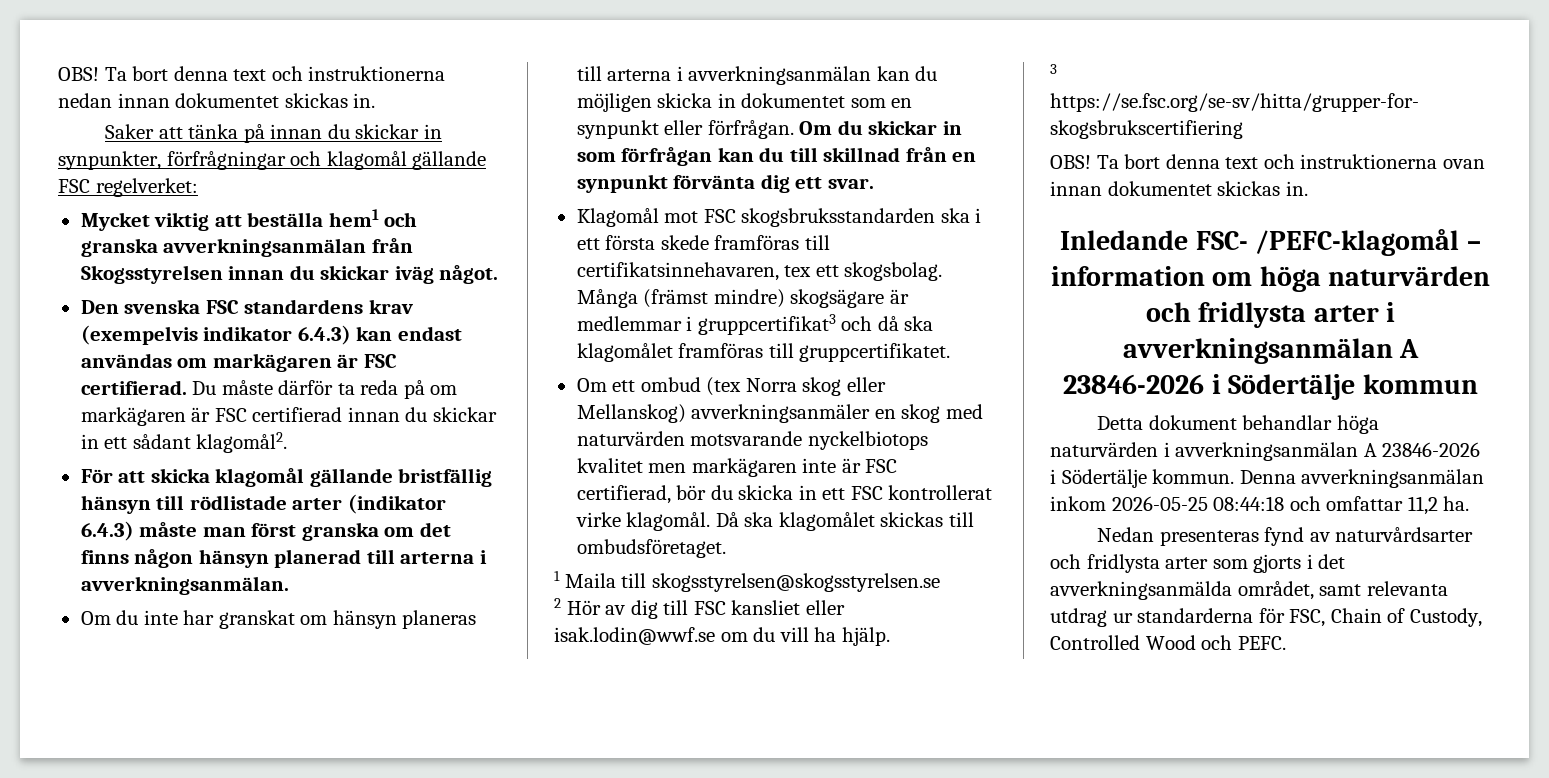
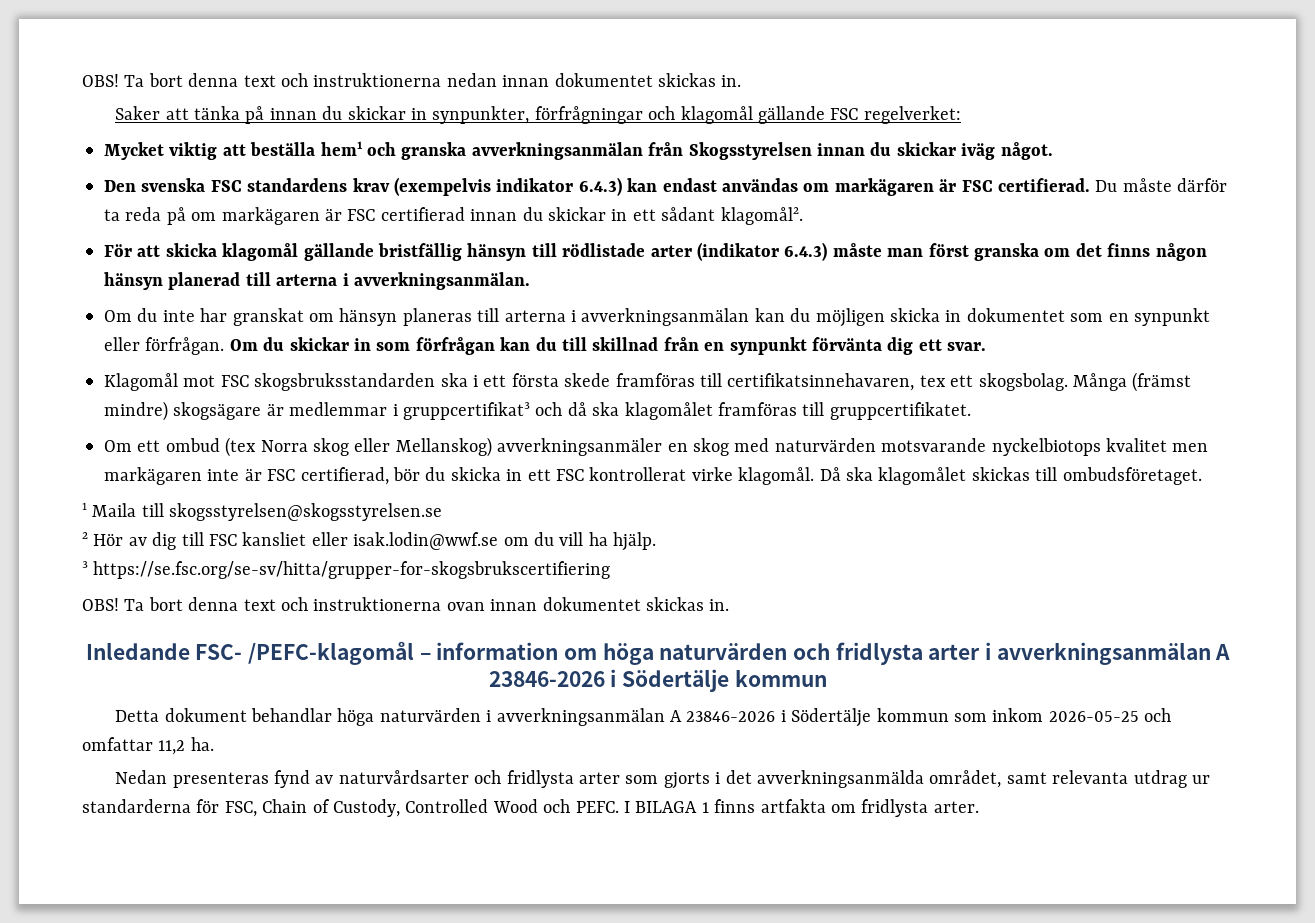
- Detta dokument behandlar höga naturvärden i avverkningsanmälan A 23846-2026 i Södertälje kommun. Denna avverkningsanmälan inkom 2026-05-25 08:44:18 och omfattar 11,2 ha.
+ Detta dokument behandlar höga naturvärden i avverkningsanmälan A 23846-2026 i Södertälje kommun som inkom 2026-05-25 och omfattar 11,2 ha.
+ I BILAGA 1 finns artfakta om fridlysta arter.

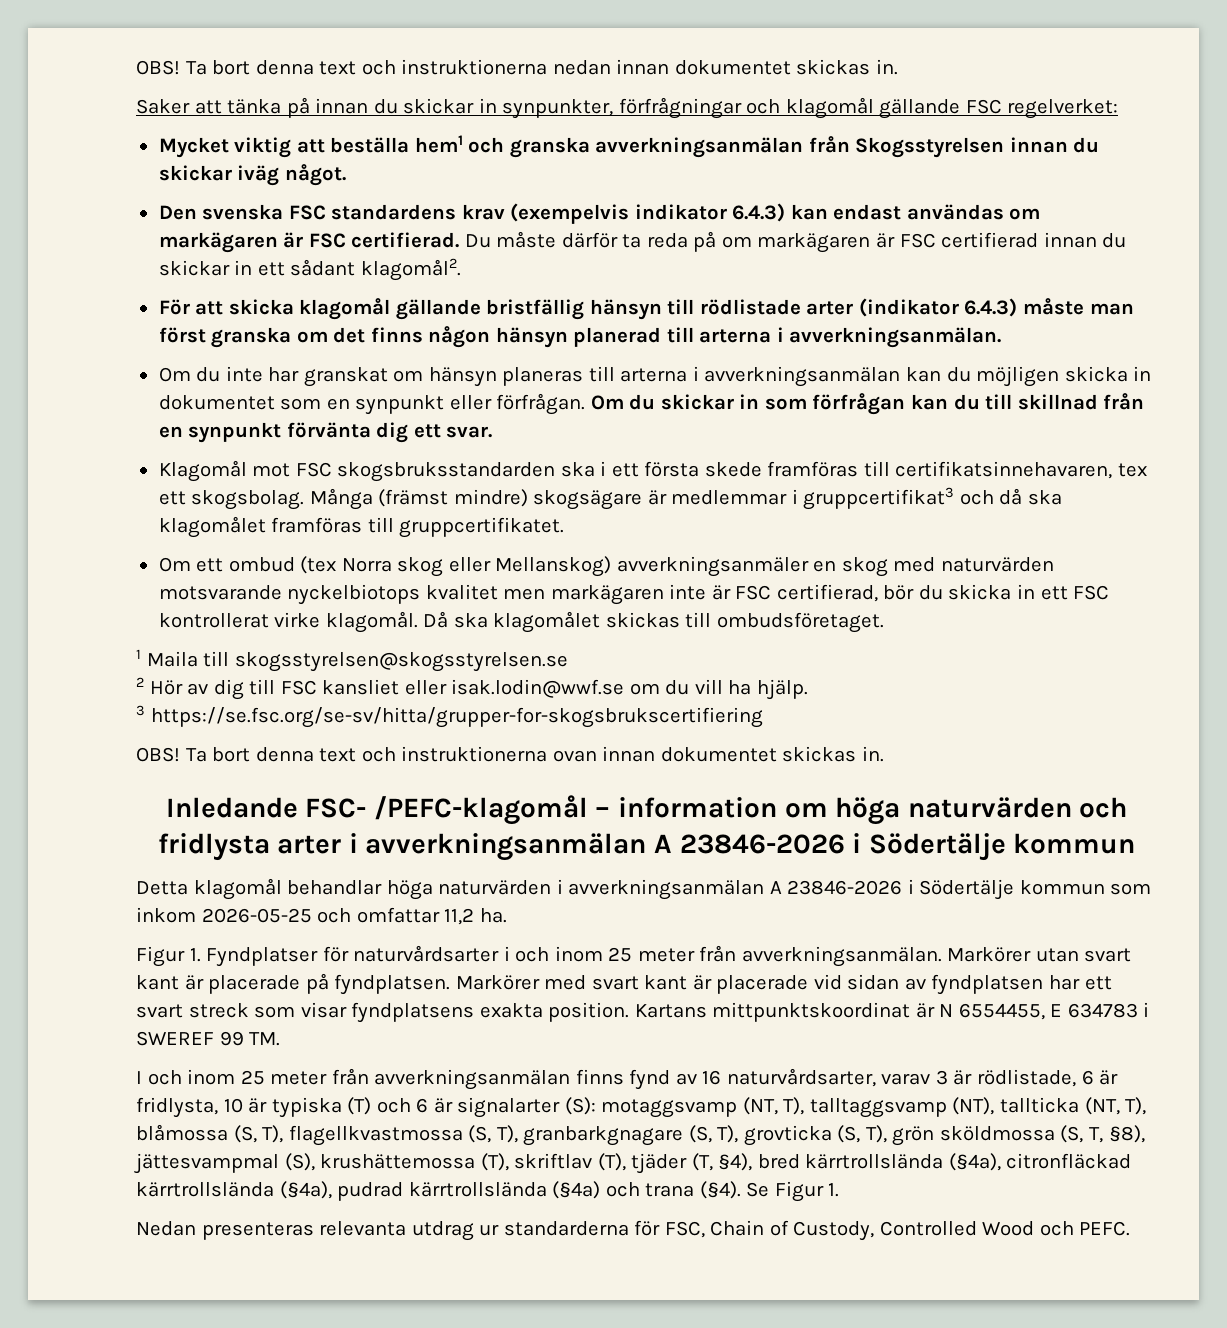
- Detta dokument behandlar höga naturvärden i avverkningsanmälan A 23846-2026 i Södertälje kommun som inkom 2026-05-25 och omfattar 11,2 ha.
+ Detta klagomål behandlar höga naturvärden i avverkningsanmälan A 23846-2026 i Södertälje kommun som inkom 2026-05-25 och omfattar 11,2 ha.
- Nedan presenteras fynd av naturvårdsarter och fridlysta arter som gjorts i det avverkningsanmälda området, samt relevanta utdrag ur standarderna för FSC, Chain of Custody, Controlled Wood och PEFC. I BILAGA 1 finns artfakta om fridlysta arter.
+ Figur 1. Fyndplatser för naturvårdsarter i och inom 25 meter från avverkningsanmälan. Markörer utan svart kant är placerade på fyndplatsen. Markörer med svart kant är placerade vid sidan av fyndplatsen har ett svart streck som visar fyndplatsens exakta position. Kartans mittpunktskoordinat är N 6554455, E 634783 i SWEREF 99 TM.
+ I och inom 25 meter från avverkningsanmälan finns fynd av 16 naturvårdsarter, varav 3 är rödlistade, 6 är fridlysta, 10 är typiska (T) och 6 är signalarter (S): motaggsvamp (NT, T), talltaggsvamp (NT), tallticka (NT, T), blåmossa (S, T), flagellkvastmossa (S, T), granbarkgnagare (S, T), grovticka (S, T), grön sköldmossa (S, T, §8), jättesvampmal (S), krushättemossa (T), skriftlav (T), tjäder (T, §4), bred kärrtrollslända (§4a), citronfläckad kärrtrollslända (§4a), pudrad kärrtrollslända (§4a) och trana (§4). Se Figur 1.
+ Nedan presenteras relevanta utdrag ur standarderna för FSC, Chain of Custody, Controlled Wood och PEFC.

